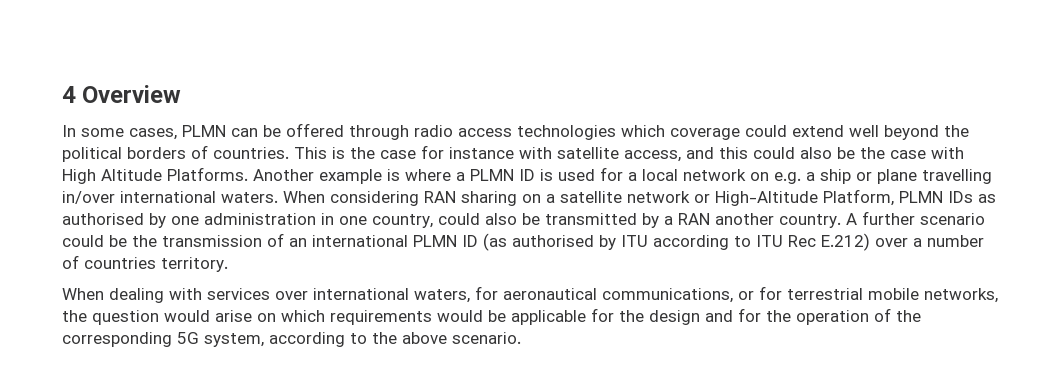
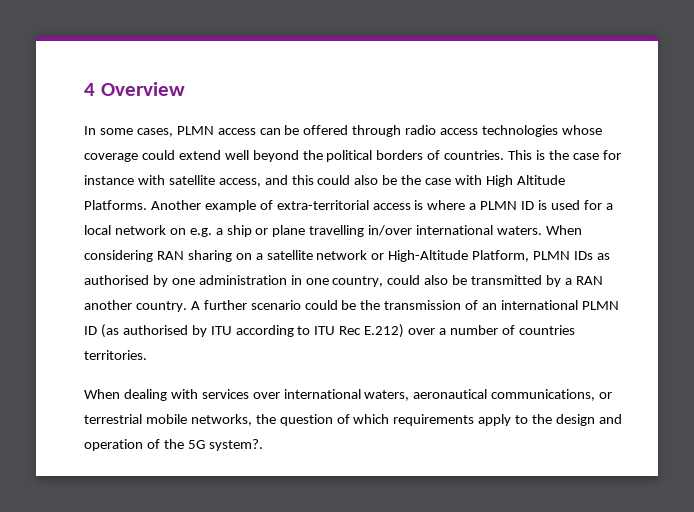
- In some cases, PLMN can be offered through radio access technologies which coverage could extend well beyond the political borders of countries.
+ In some cases, PLMN access can be offered through radio access technologies whose coverage could extend well beyond the political borders of countries.
- Another example is where a PLMN ID is used for a local network on e.g. a ship or plane travelling in/over international waters.
+ Another example of extra-territorial access is where a PLMN ID is used for a local network on e.g. a ship or plane travelling in/over international waters.
- A further scenario could be the transmission of an international PLMN ID (as authorised by ITU according to ITU Rec E.212) over a number of countries territory.
+ A further scenario could be the transmission of an international PLMN ID (as authorised by ITU according to ITU Rec E.212) over a number of countries territories.
- When dealing with services over international waters, for aeronautical communications, or for terrestrial mobile networks, the question would arise on which requirements would be applicable for the design and for the operation of the corresponding 5G system, according to the above scenario.
+ When dealing with services over international waters, aeronautical communications, or terrestrial mobile networks, the question of which requirements apply to the design and operation of the 5G system?.

